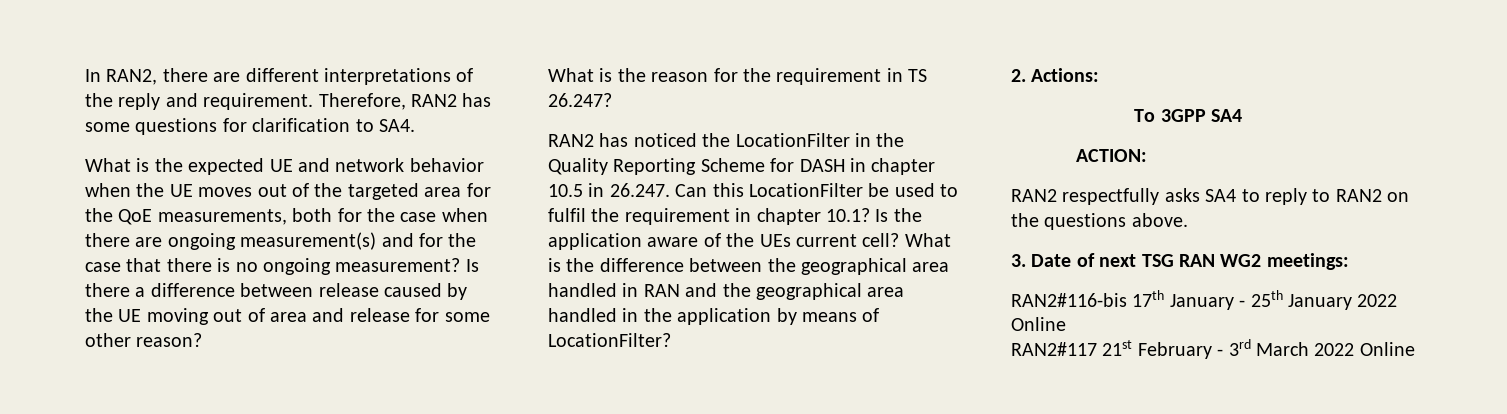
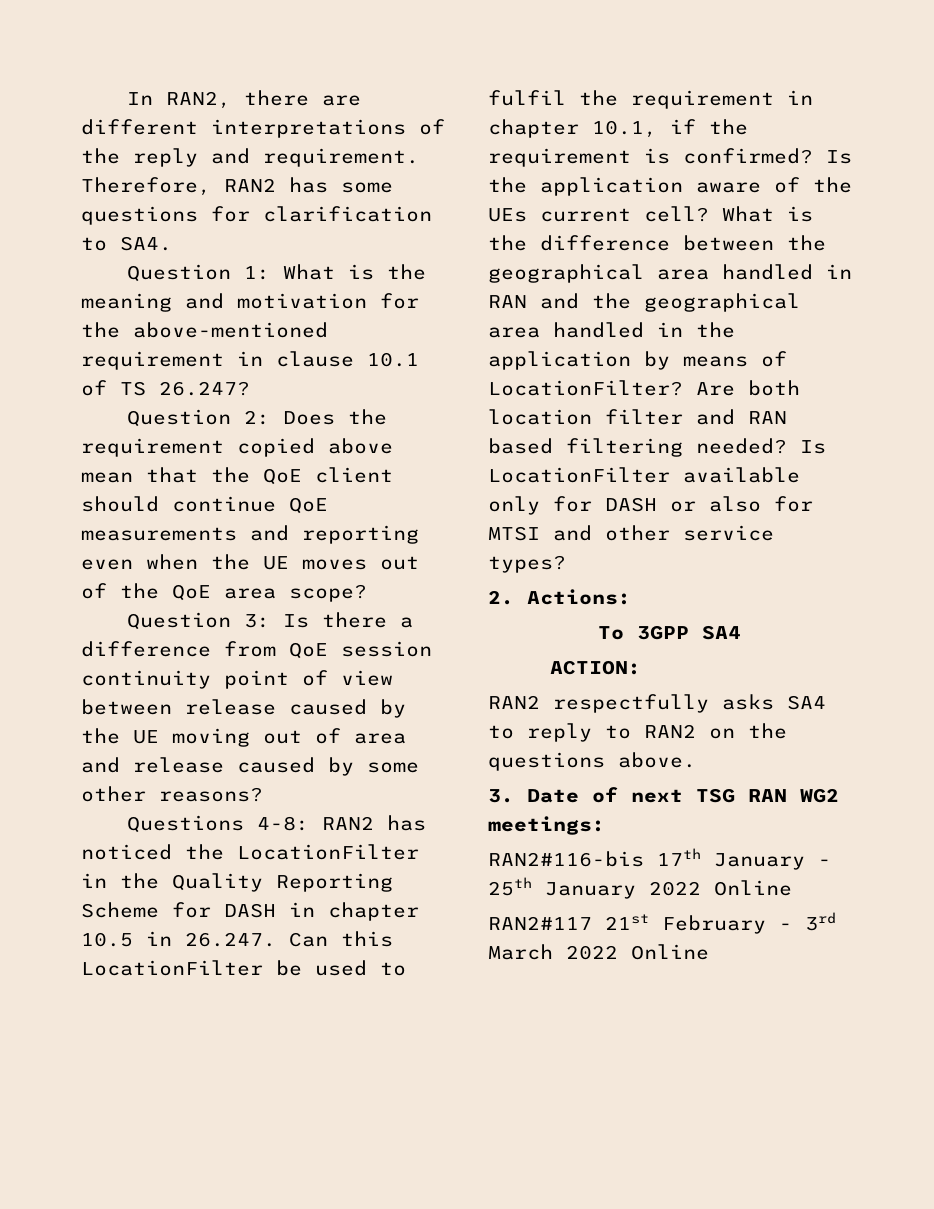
- What is the expected UE and network behavior when the UE moves out of the targeted area for the QoE measurements, both for the case when there are ongoing measurement(s) and for the case that there is no ongoing measurement? Is there a difference between release caused by the UE moving out of area and release for some other reason?
- What is the reason for the requirement in TS 26.247?
- RAN2 has noticed the LocationFilter in the Quality Reporting Scheme for DASH in chapter 10.5 in 26.247. Can this LocationFilter be used to fulfil the requirement in chapter 10.1?
+ Question 1: What is the meaning and motivation for the above-mentioned requirement in clause 10.1 of TS 26.247?
+ Question 2: Does the requirement copied above mean that the QoE client should continue QoE measurements and reporting even when the UE moves out of the QoE area scope?
+ Question 3: Is there a difference from QoE session continuity point of view between release caused by the UE moving out of area and release caused by some other reasons?
+ Questions 4-8: RAN2 has noticed the LocationFilter in the Quality Reporting Scheme for DASH in chapter 10.5 in 26.247. Can this LocationFilter be used to fulfil the requirement in chapter 10.1, if the requirement is confirmed?
+ Are both location filter and RAN based filtering needed? Is LocationFilter available only for DASH or also for MTSI and other service types?

